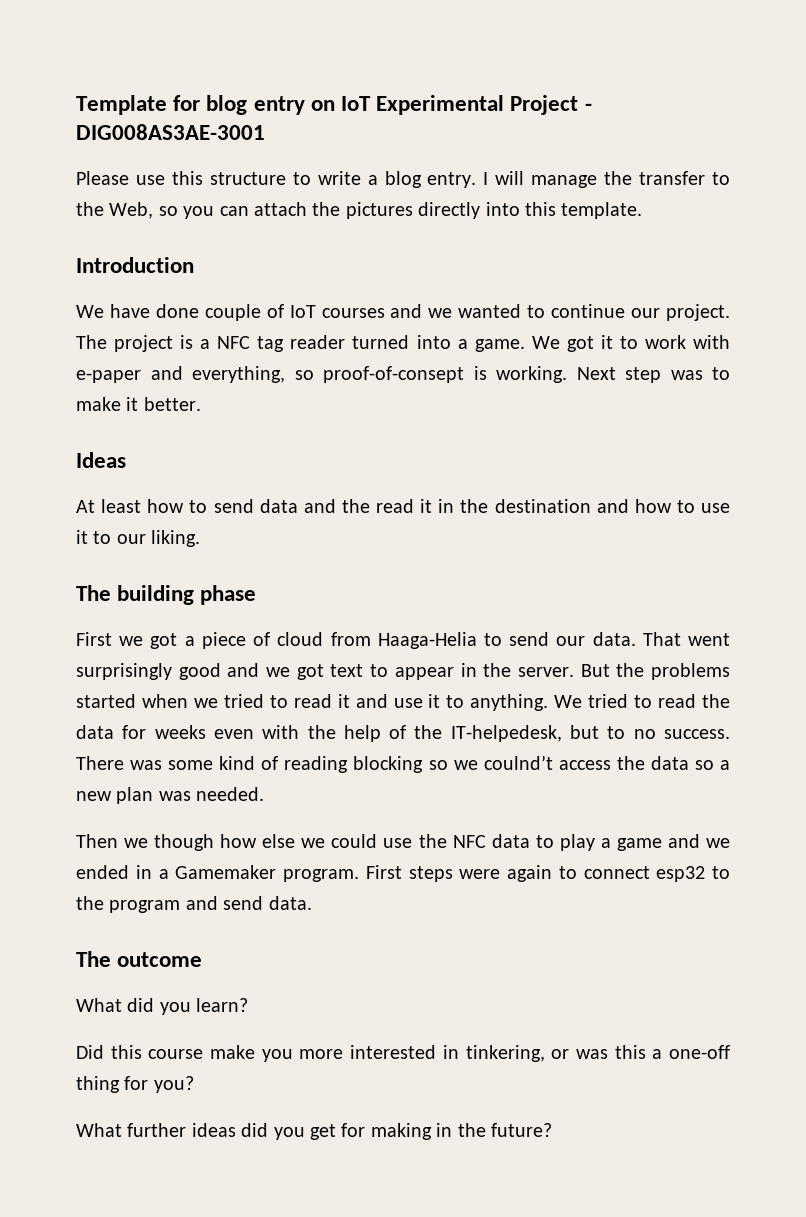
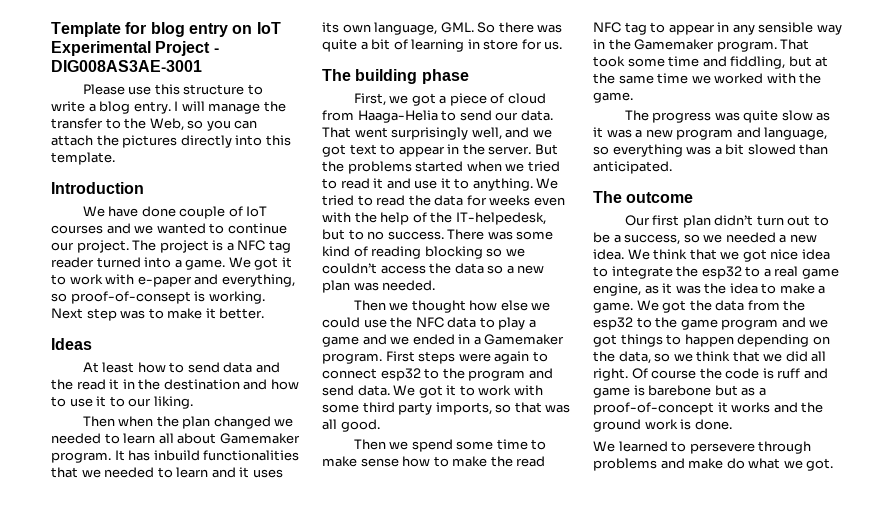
+ Then when the plan changed we needed to learn all about Gamemaker program. It has inbuild functionalities that we needed to learn and it uses its own language, GML. So there was quite a bit of learning in store for us.
- First we got a piece of cloud from Haaga-Helia to send our data.
+ First, we got a piece of cloud from Haaga-Helia to send our data.
- That went surprisingly good and we got text to appear in the server.
+ That went surprisingly well, and we got text to appear in the server.
- There was some kind of reading blocking so we coulnd’t access the data so a new plan was needed.
+ There was some kind of reading blocking so we couldn’t access the data so a new plan was needed.
- Then we though how else we could use the NFC data to play a game and we ended in a Gamemaker program.
+ Then we thought how else we could use the NFC data to play a game and we ended in a Gamemaker program.
- First steps were again to connect esp32 to the program and send data.
+ First steps were again to connect esp32 to the program and send data. We got it to work with some third party imports, so that was all good.
+ Then we spend some time to make sense how to make the read NFC tag to appear in any sensible way in the Gamemaker program. That took some time and fiddling, but at the same time we worked with the game.
+ The progress was quite slow as it was a new program and language, so everything was a bit slowed than anticipated.
  The outcome
- What did you learn?
- Did this course make you more interested in tinkering, or was this a one-off thing for you?
- What further ideas did you get for making in the future?
+ Our first plan didn’t turn out to be a success, so we needed a new idea. We think that we got nice idea to integrate the esp32 to a real game engine, as it was the idea to make a game. We got the data from the esp32 to the game program and we got things to happen depending on the data, so we think that we did all right. Of course the code is ruff and game is barebone but as a proof-of-concept it works and the ground work is done.
+ We learned to persevere through problems and make do what we got.

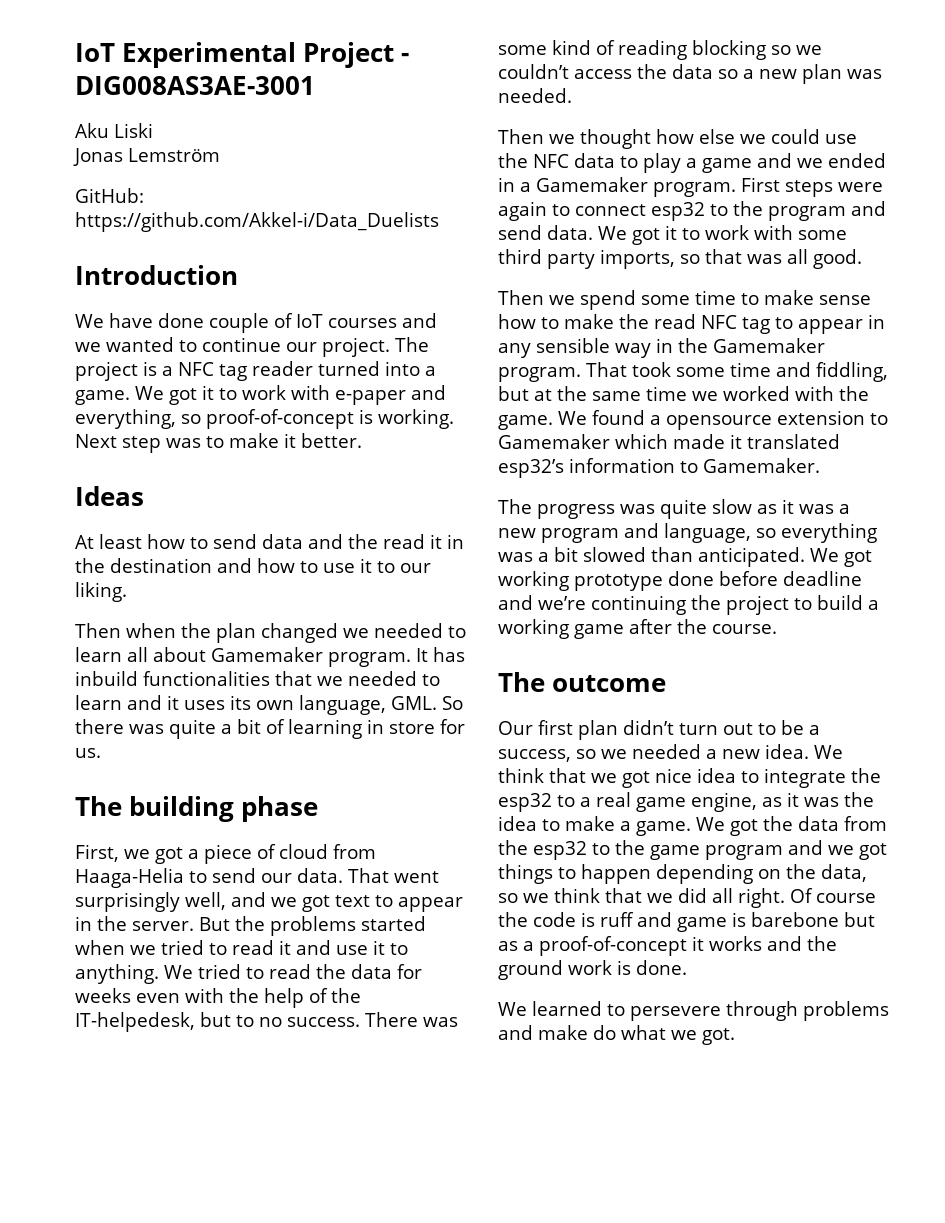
- Template for blog entry on IoT Experimental Project - DIG008AS3AE-3001
+ IoT Experimental Project - DIG008AS3AE-3001
- Please use this structure to write a blog entry. I will manage the transfer to the Web, so you can attach the pictures directly into this template.
+ Aku Liski
+ Jonas Lemström
+ GitHub: https://github.com/Akkel-i/Data_Duelists
- We got it to work with e-paper and everything, so proof-of-consept is working.
+ We got it to work with e-paper and everything, so proof-of-concept is working.
+ We found a opensource extension to Gamemaker which made it translated esp32’s information to Gamemaker.
+ We got working prototype done before deadline and we’re continuing the project to build a working game after the course.

